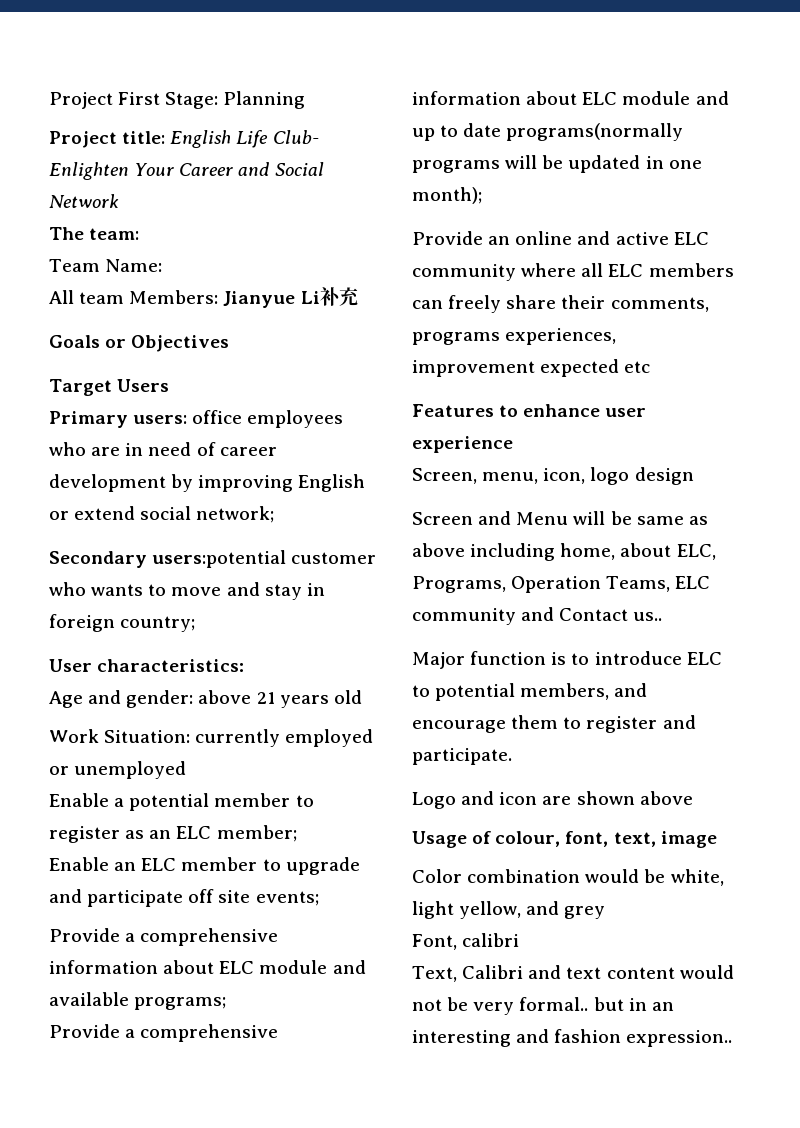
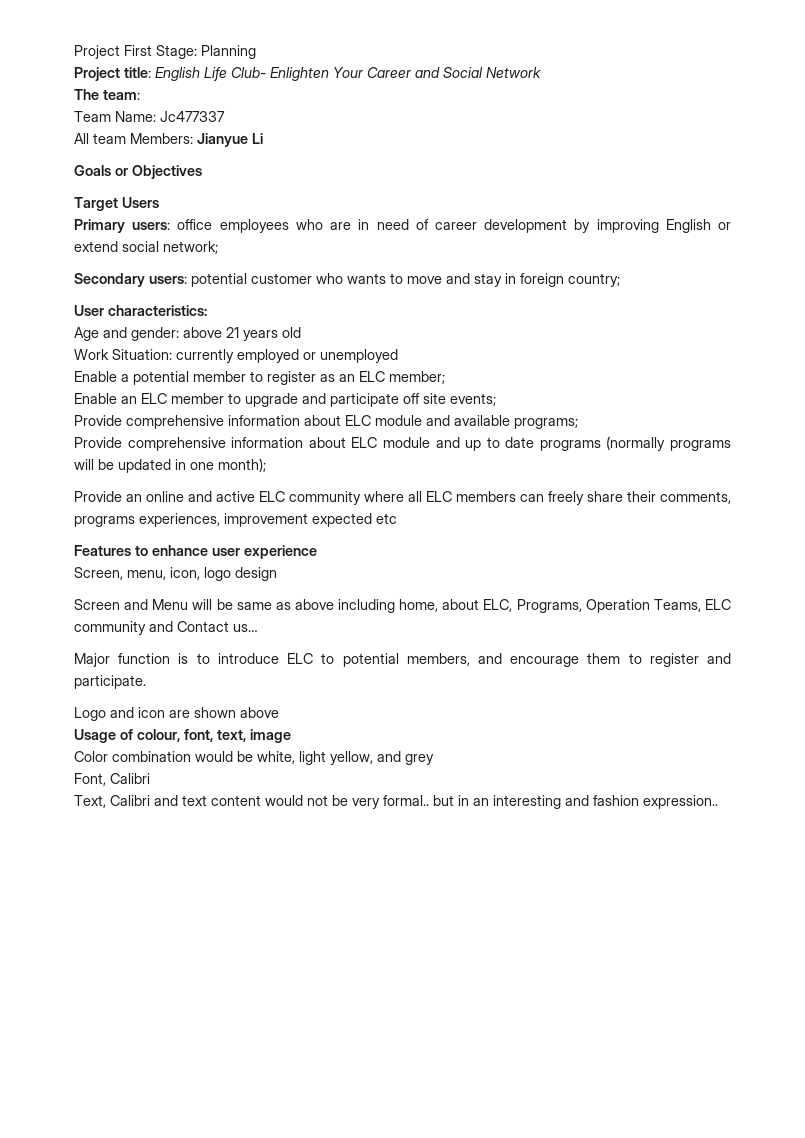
- Team Name:
+ Team Name: Jc477337
- All team Members: Jianyue Li补充
+ All team Members: Jianyue Li
- Secondary users:potential customer who wants to move and stay in foreign country;
+ Secondary users: potential customer who wants to move and stay in foreign country;
- Provide a comprehensive information about ELC module and available programs;
+ Provide comprehensive information about ELC module and available programs;
- Provide a comprehensive information about ELC module and up to date programs(normally programs will be updated in one month);
+ Provide comprehensive information about ELC module and up to date programs (normally programs will be updated in one month);
- Screen and Menu will be same as above including home, about ELC, Programs, Operation Teams, ELC community and Contact us..
+ Screen and Menu will be same as above including home, about ELC, Programs, Operation Teams, ELC community and Contact us…
- Font, calibri
+ Font, Calibri

